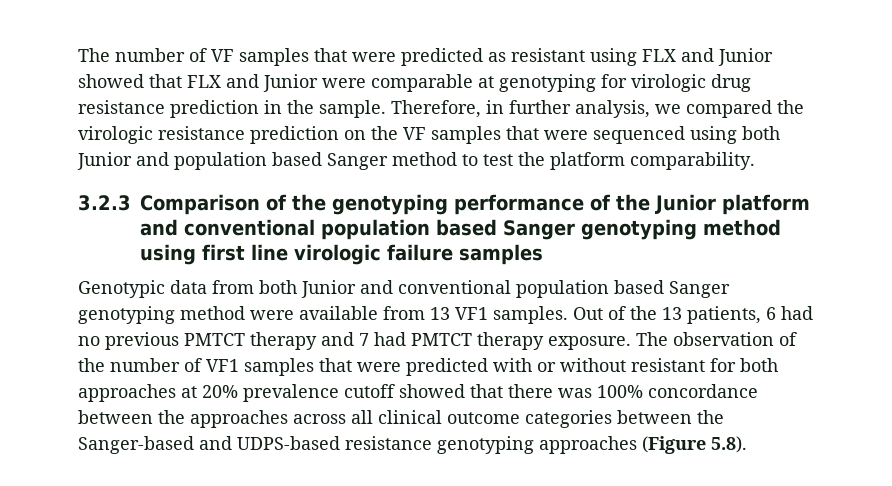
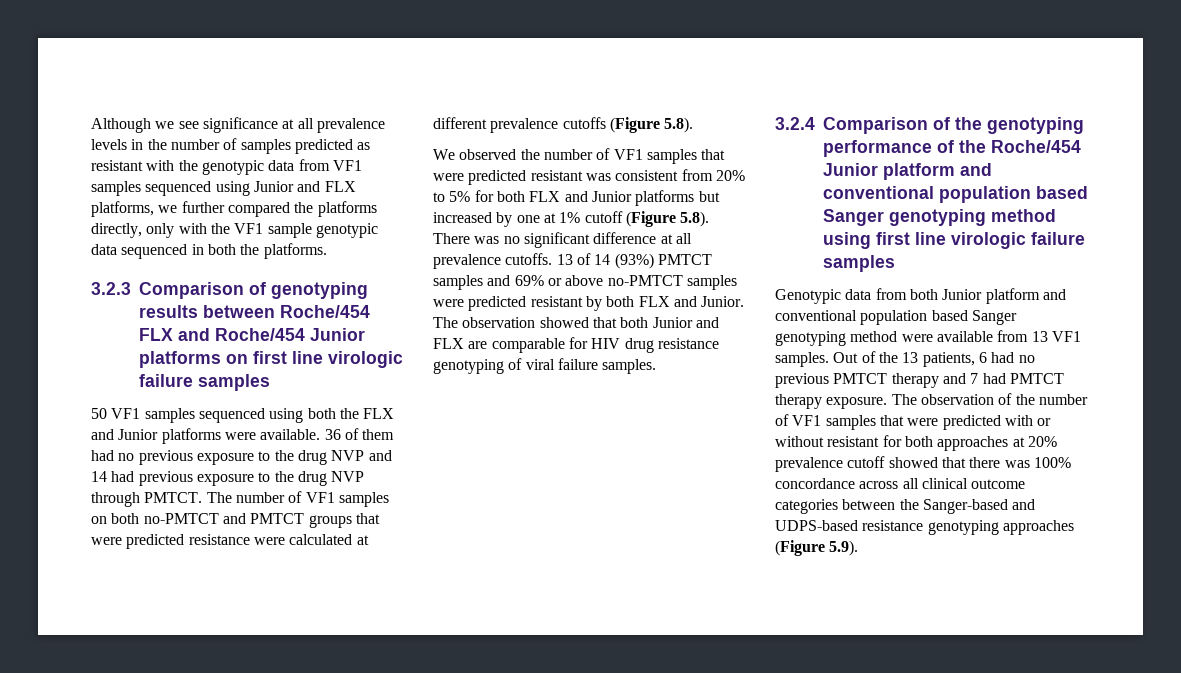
- The number of VF samples that were predicted as resistant using FLX and Junior showed that FLX and Junior were comparable at genotyping for virologic drug resistance prediction in the sample. Therefore, in further analysis, we compared the virologic resistance prediction on the VF samples that were sequenced using both Junior and population based Sanger method to test the platform comparability.
- 3.2.3 Comparison of the genotyping performance of the Junior platform and conventional population based Sanger genotyping method using first line virologic failure samples
+ Although we see significance at all prevalence levels in the number of samples predicted as resistant with the genotypic data from VF1 samples sequenced using Junior and FLX platforms, we further compared the platforms directly, only with the VF1 sample genotypic data sequenced in both the platforms.
+ 3.2.3 Comparison of genotyping results between Roche/454 FLX and Roche/454 Junior platforms on first line virologic failure samples
+ 50 VF1 samples sequenced using both the FLX and Junior platforms were available. 36 of them had no previous exposure to the drug NVP and 14 had previous exposure to the drug NVP through PMTCT. The number of VF1 samples on both no-PMTCT and PMTCT groups that were predicted resistance were calculated at different prevalence cutoffs (Figure 5.8).
+ We observed the number of VF1 samples that were predicted resistant was consistent from 20% to 5% for both FLX and Junior platforms but increased by one at 1% cutoff (Figure 5.8). There was no significant difference at all prevalence cutoffs. 13 of 14 (93%) PMTCT samples and 69% or above no-PMTCT samples were predicted resistant by both FLX and Junior. The observation showed that both Junior and FLX are comparable for HIV drug resistance genotyping of viral failure samples.
+ 3.2.4 Comparison of the genotyping performance of the Roche/454 Junior platform and conventional population based Sanger genotyping method using first line virologic failure samples
- Genotypic data from both Junior and conventional population based Sanger genotyping method were available from 13 VF1 samples.
+ Genotypic data from both Junior platform and conventional population based Sanger genotyping method were available from 13 VF1 samples.
- The observation of the number of VF1 samples that were predicted with or without resistant for both approaches at 20% prevalence cutoff showed that there was 100% concordance between the approaches across all clinical outcome categories between the Sanger-based and UDPS-based resistance genotyping approaches (Figure 5.8).
+ The observation of the number of VF1 samples that were predicted with or without resistant for both approaches at 20% prevalence cutoff showed that there was 100% concordance across all clinical outcome categories between the Sanger-based and UDPS-based resistance genotyping approaches (Figure 5.9).

